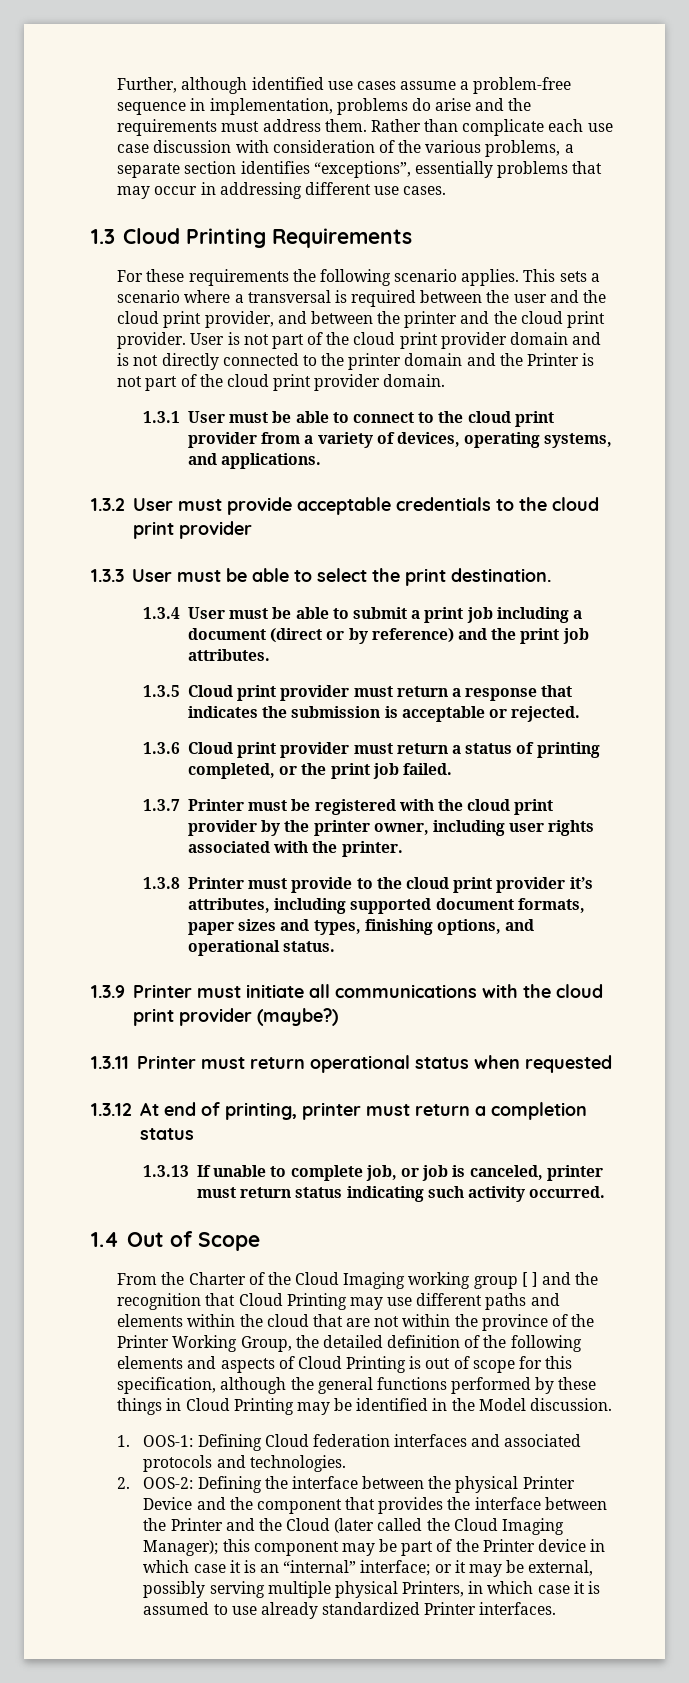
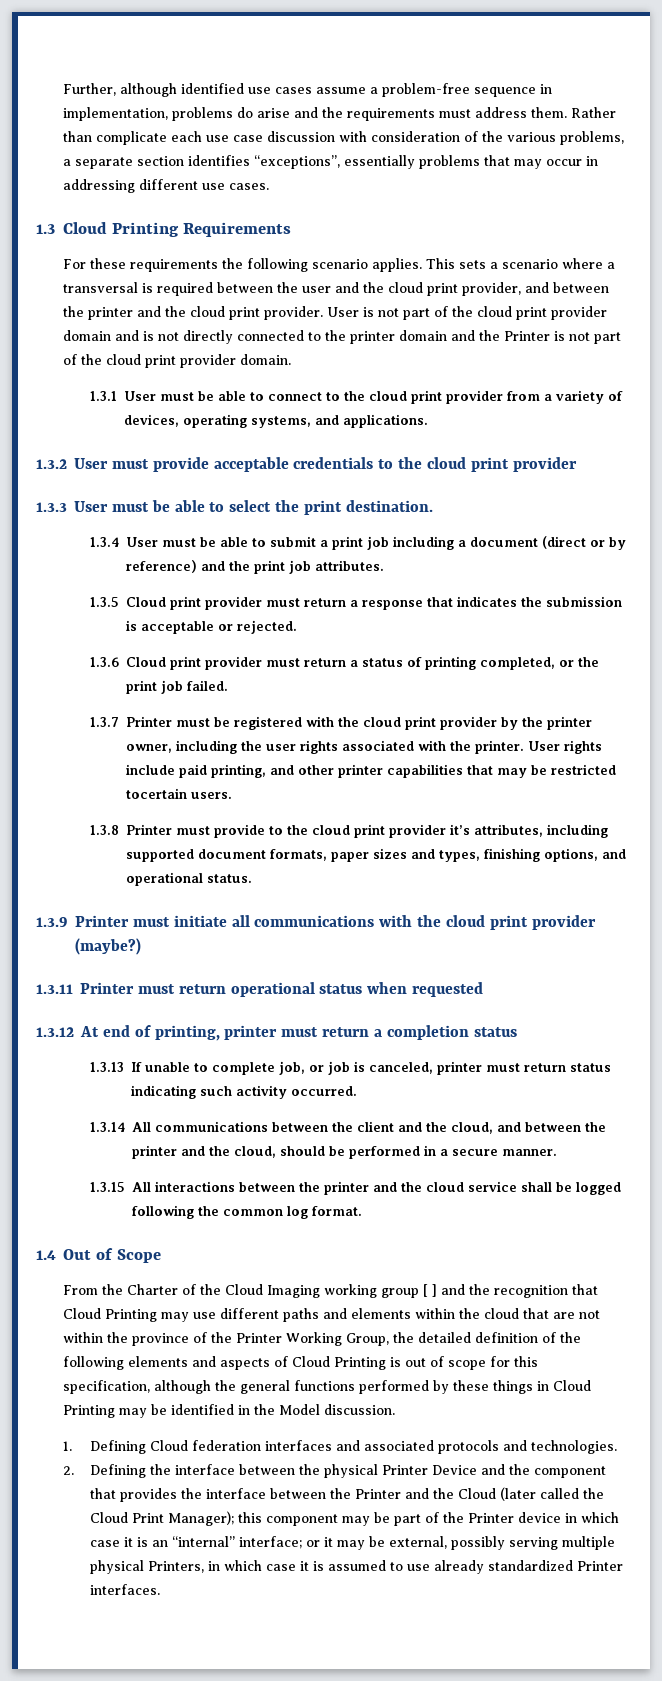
- 1.3.7 Printer must be registered with the cloud print provider by the printer owner, including user rights associated with the printer.
+ 1.3.7 Printer must be registered with the cloud print provider by the printer owner, including the user rights associated with the printer. User rights include paid printing, and other printer capabilities that may be restricted tocertain users.
+ 1.3.14 All communications between the client and the cloud, and between the printer and the cloud, should be performed in a secure manner.
+ 1.3.15 All interactions between the printer and the cloud service shall be logged following the common log format.
- 1. OOS-1: Defining Cloud federation interfaces and associated protocols and technologies.
+ 1. Defining Cloud federation interfaces and associated protocols and technologies.
- 2. OOS-2: Defining the interface between the physical Printer Device and the component that provides the interface between the Printer and the Cloud (later called the Cloud Imaging Manager);
+ 2. Defining the interface between the physical Printer Device and the component that provides the interface between the Printer and the Cloud (later called the Cloud Print Manager);

